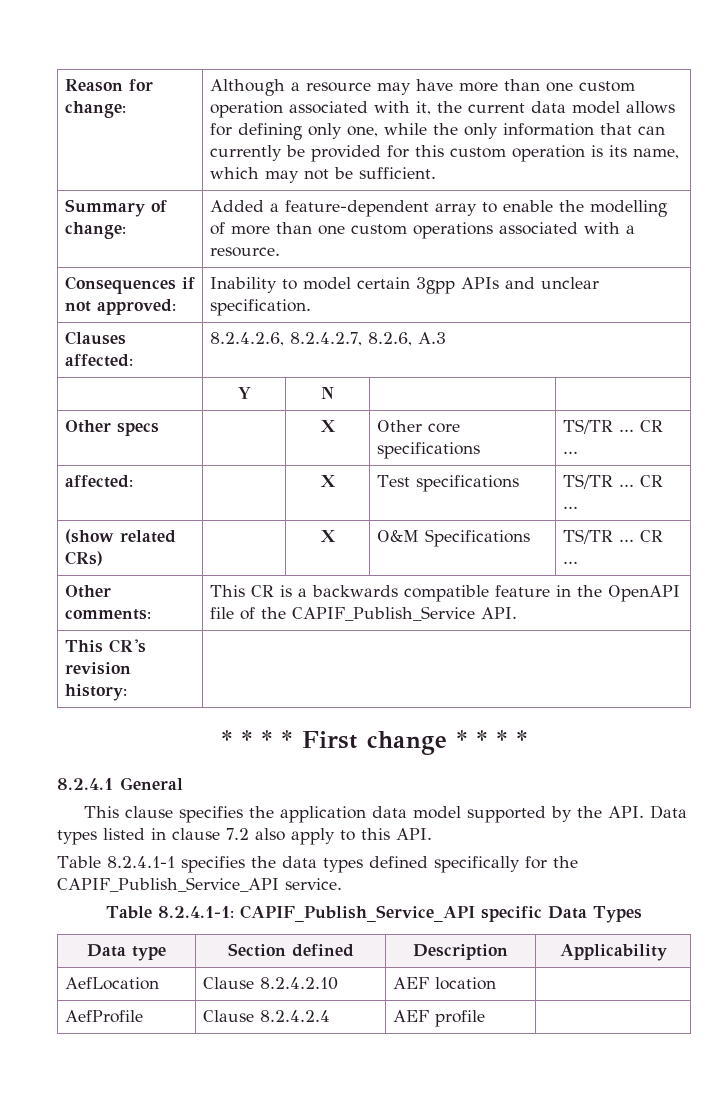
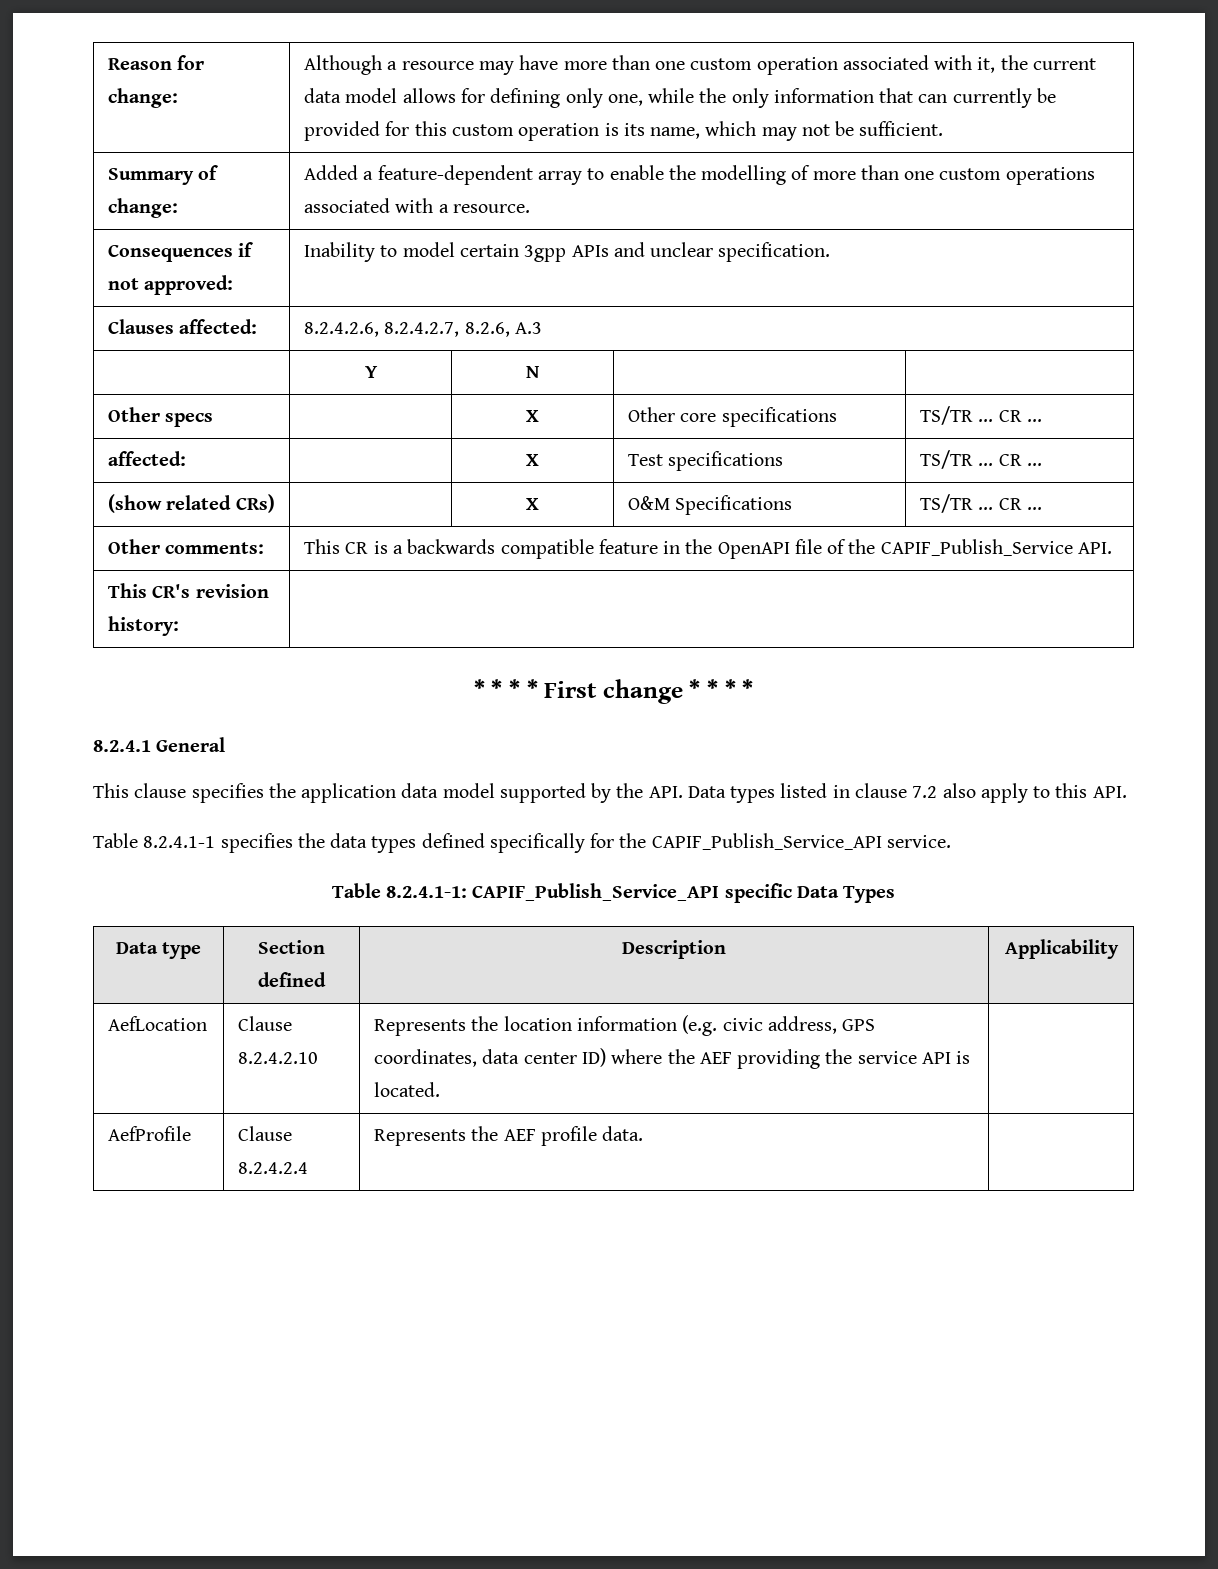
- AefLocation | Clause 8.2.4.2.10 | AEF location |
+ AefLocation | Clause 8.2.4.2.10 | Represents the location information (e.g. civic address, GPS coordinates, data center ID) where the AEF providing the service API is located. |
- AefProfile | Clause 8.2.4.2.4 | AEF profile |
+ AefProfile | Clause 8.2.4.2.4 | Represents the AEF profile data. |

